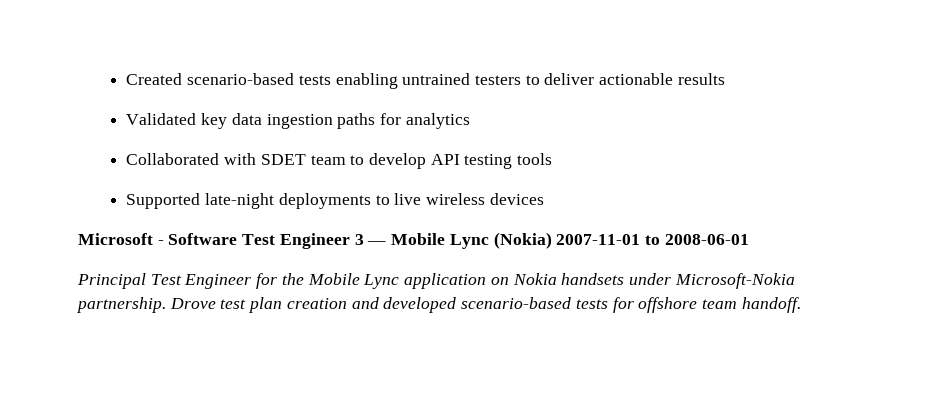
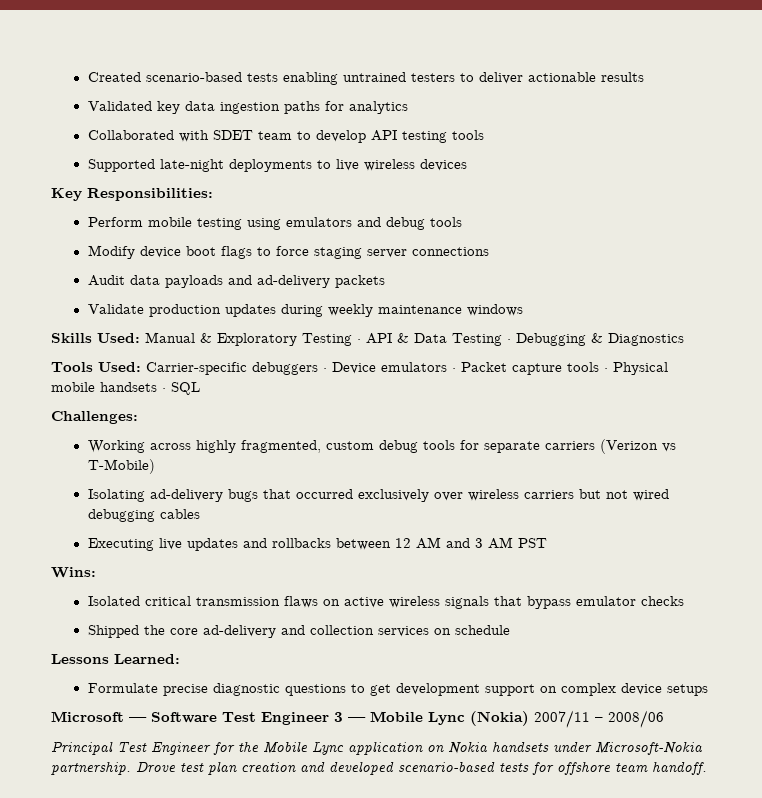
+ Key Responsibilities:
+ Perform mobile testing using emulators and debug tools
+ Modify device boot flags to force staging server connections
+ Audit data payloads and ad-delivery packets
+ Validate production updates during weekly maintenance windows
+ Skills Used: Manual & Exploratory Testing · API & Data Testing · Debugging & Diagnostics
+ Tools Used: Carrier-specific debuggers · Device emulators · Packet capture tools · Physical mobile handsets · SQL
+ Challenges:
+ Working across highly fragmented, custom debug tools for separate carriers (Verizon vs T-Mobile)
+ Isolating ad-delivery bugs that occurred exclusively over wireless carriers but not wired debugging cables
+ Executing live updates and rollbacks between 12 AM and 3 AM PST
+ Wins:
+ Isolated critical transmission flaws on active wireless signals that bypass emulator checks
+ Shipped the core ad-delivery and collection services on schedule
+ Lessons Learned:
+ Formulate precise diagnostic questions to get development support on complex device setups
- Microsoft - Software Test Engineer 3 — Mobile Lync (Nokia) 2007-11-01 to 2008-06-01
+ Microsoft — Software Test Engineer 3 — Mobile Lync (Nokia) 2007/11 – 2008/06

